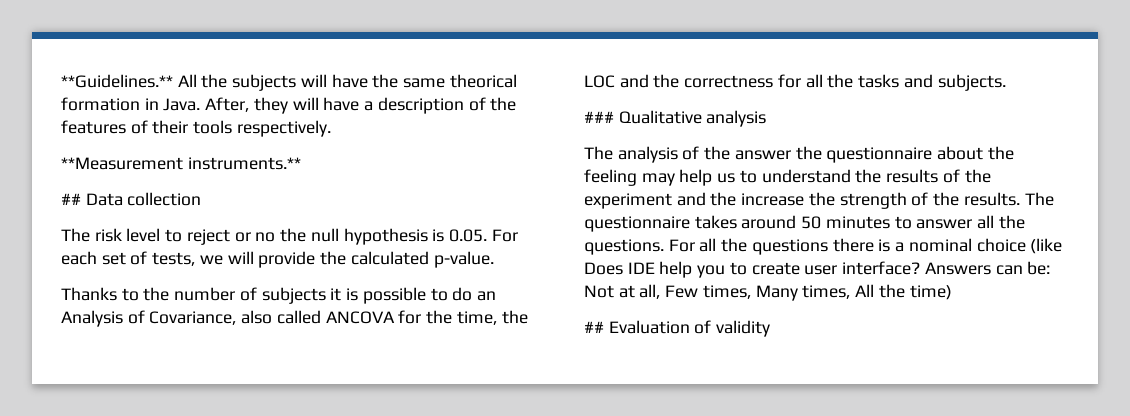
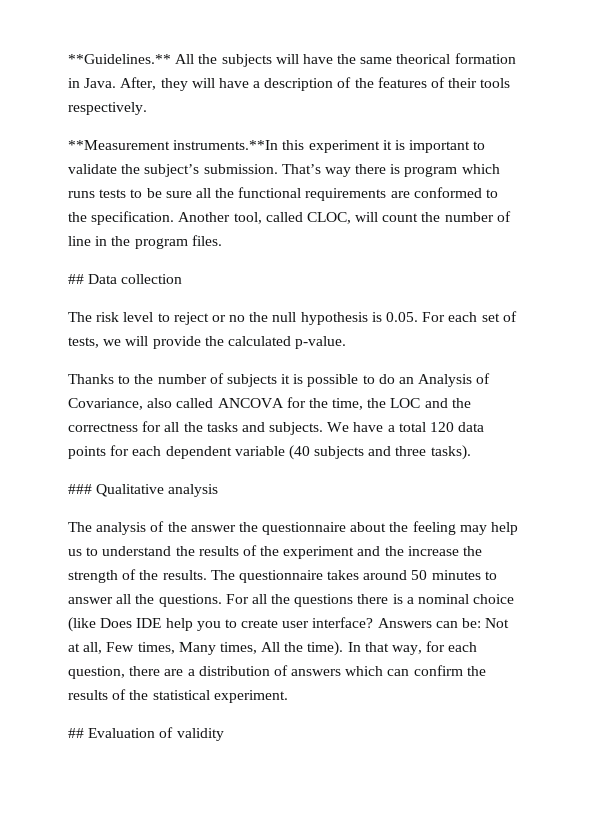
- **Measurement instruments.**
+ **Measurement instruments.**In this experiment it is important to validate the subject’s submission. That’s way there is program which runs tests to be sure all the functional requirements are conformed to the specification. Another tool, called CLOC, will count the number of line in the program files.
+ We have a total 120 data points for each dependent variable (40 subjects and three tasks).
- Answers can be: Not at all, Few times, Many times, All the time)
+ Answers can be: Not at all, Few times, Many times, All the time). In that way, for each question, there are a distribution of answers which can confirm the results of the statistical experiment.

